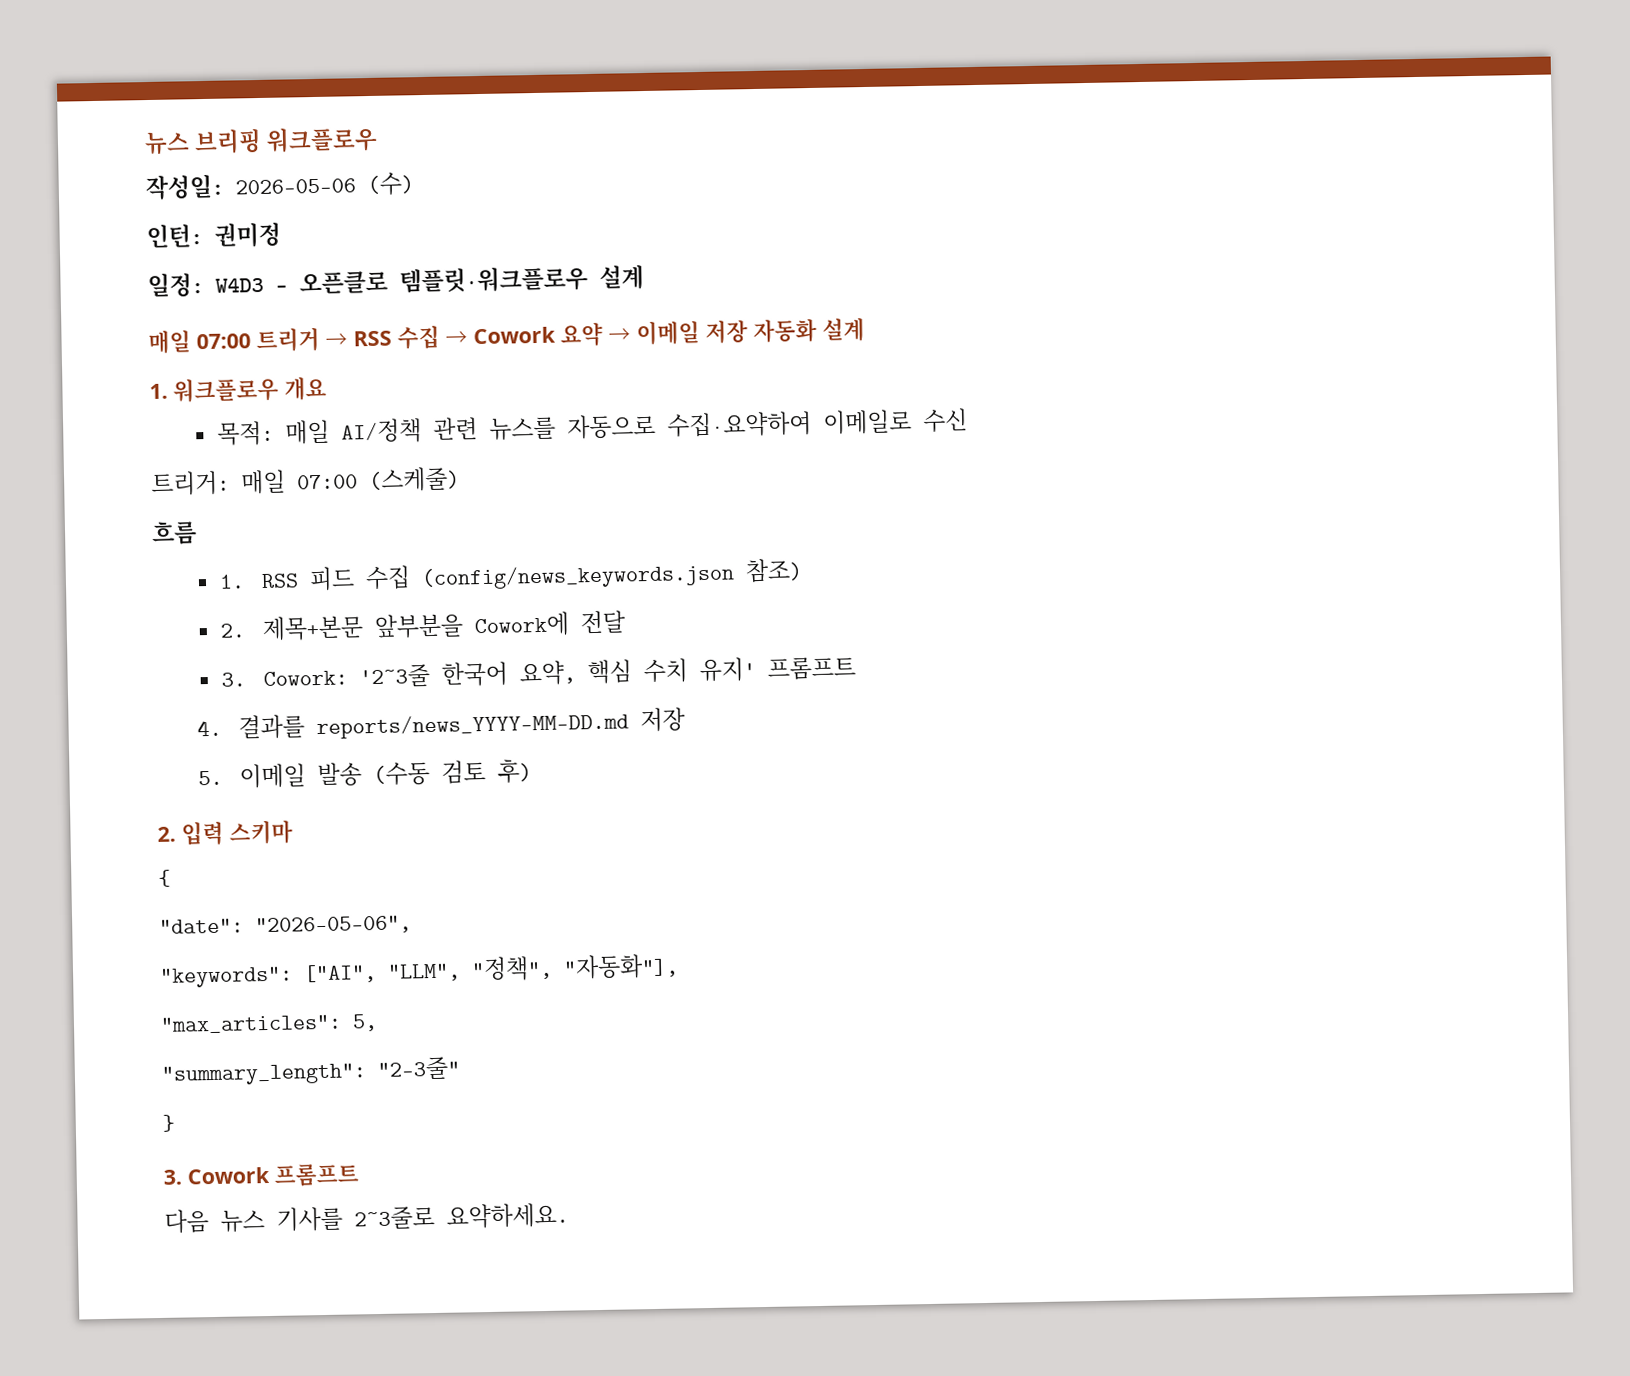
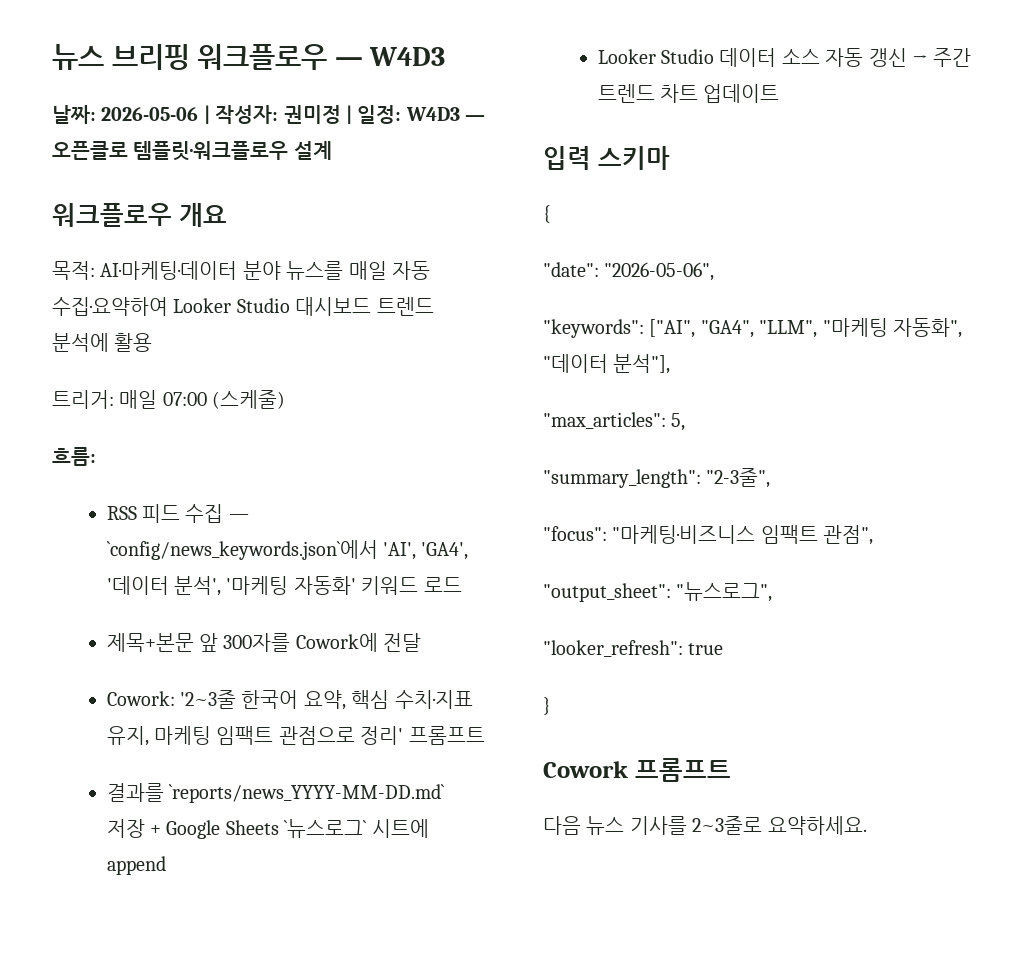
- 뉴스 브리핑 워크플로우
- 작성일: 2026-05-06 (수)
- 인턴: 권미정
- 일정: W4D3 — 오픈클로 템플릿·워크플로우 설계
+ 뉴스 브리핑 워크플로우 — W4D3
+ 날짜: 2026-05-06 | 작성자: 권미정 | 일정: W4D3 — 오픈클로 템플릿·워크플로우 설계
- 매일 07:00 트리거 → RSS 수집 → Cowork 요약 → 이메일 저장 자동화 설계
- 1. 워크플로우 개요
- 목적: 매일 AI/정책 관련 뉴스를 자동으로 수집·요약하여 이메일로 수신
+ 워크플로우 개요
+ 목적: AI·마케팅·데이터 분야 뉴스를 매일 자동 수집·요약하여 Looker Studio 대시보드 트렌드 분석에 활용
- 흐름
- 1. RSS 피드 수집 (config/news_keywords.json 참조)
- 2. 제목+본문 앞부분을 Cowork에 전달
+ 흐름:
+ RSS 피드 수집 — `config/news_keywords.json`에서 'AI', 'GA4', '데이터 분석', '마케팅 자동화' 키워드 로드
+ 제목+본문 앞 300자를 Cowork에 전달
- 3. Cowork: '2~3줄 한국어 요약, 핵심 수치 유지' 프롬프트
- 4. 결과를 reports/news_YYYY-MM-DD.md 저장
- 5. 이메일 발송 (수동 검토 후)
- 2. 입력 스키마
+ Cowork: '2~3줄 한국어 요약, 핵심 수치·지표 유지, 마케팅 임팩트 관점으로 정리' 프롬프트
+ 결과를 `reports/news_YYYY-MM-DD.md` 저장 + Google Sheets `뉴스로그` 시트에 append
+ Looker Studio 데이터 소스 자동 갱신 → 주간 트렌드 차트 업데이트
+ 입력 스키마
- "keywords": ["AI", "LLM", "정책", "자동화"],
+ "keywords": ["AI", "GA4", "LLM", "마케팅 자동화", "데이터 분석"],
  "max_articles": 5,
- "summary_length": "2-3줄"
+ "summary_length": "2-3줄",
+ "focus": "마케팅·비즈니스 임팩트 관점",
+ "output_sheet": "뉴스로그",
+ "looker_refresh": true
- 3. Cowork 프롬프트
+ Cowork 프롬프트

